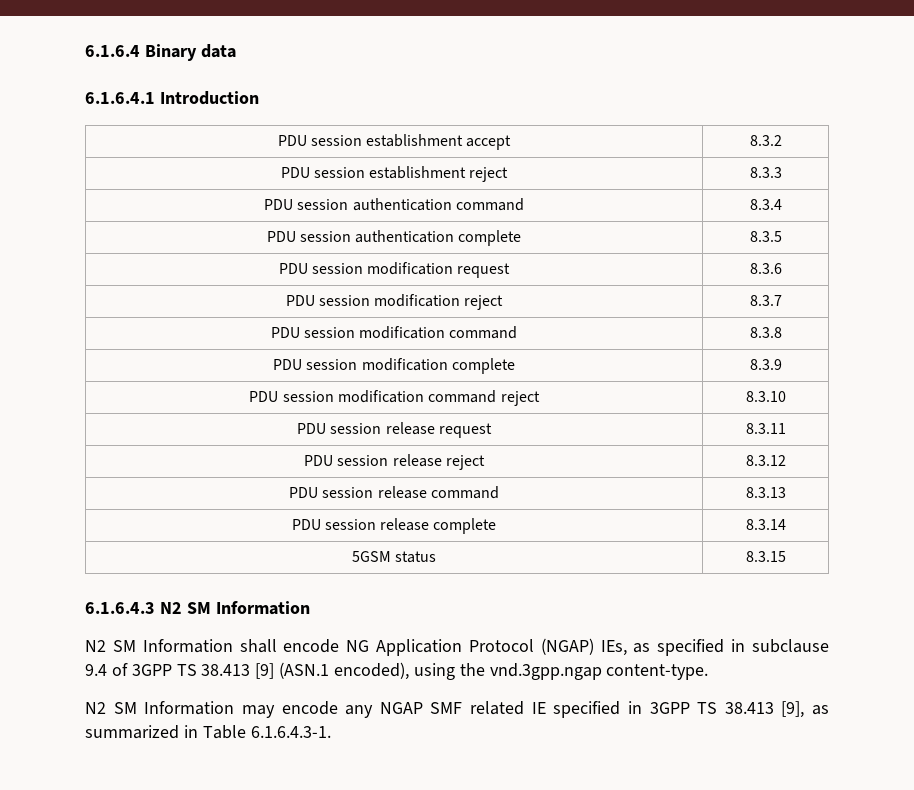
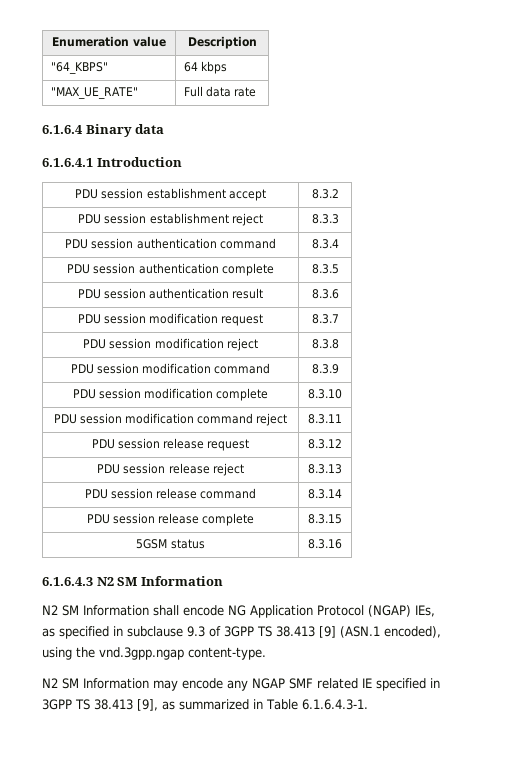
+ Enumeration value | Description
+ "64_KBPS" | 64 kbps
+ "MAX_UE_RATE" | Full data rate
- PDU session modification request | 8.3.6
+ PDU session authentication result | 8.3.6
- PDU session modification reject | 8.3.7
+ PDU session modification request | 8.3.7
- PDU session modification command | 8.3.8
+ PDU session modification reject | 8.3.8
+ PDU session modification command | 8.3.9
- PDU session modification complete | 8.3.9
+ PDU session modification complete | 8.3.10
- PDU session modification command reject | 8.3.10
+ PDU session modification command reject | 8.3.11
- PDU session release request | 8.3.11
+ PDU session release request | 8.3.12
- PDU session release reject | 8.3.12
+ PDU session release reject | 8.3.13
- PDU session release command | 8.3.13
+ PDU session release command | 8.3.14
- PDU session release complete | 8.3.14
+ PDU session release complete | 8.3.15
- 5GSM status | 8.3.15
+ 5GSM status | 8.3.16
- N2 SM Information shall encode NG Application Protocol (NGAP) IEs, as specified in subclause 9.4 of 3GPP TS 38.413 [9] (ASN.1 encoded), using the vnd.3gpp.ngap content-type.
+ N2 SM Information shall encode NG Application Protocol (NGAP) IEs, as specified in subclause 9.3 of 3GPP TS 38.413 [9] (ASN.1 encoded), using the vnd.3gpp.ngap content-type.

